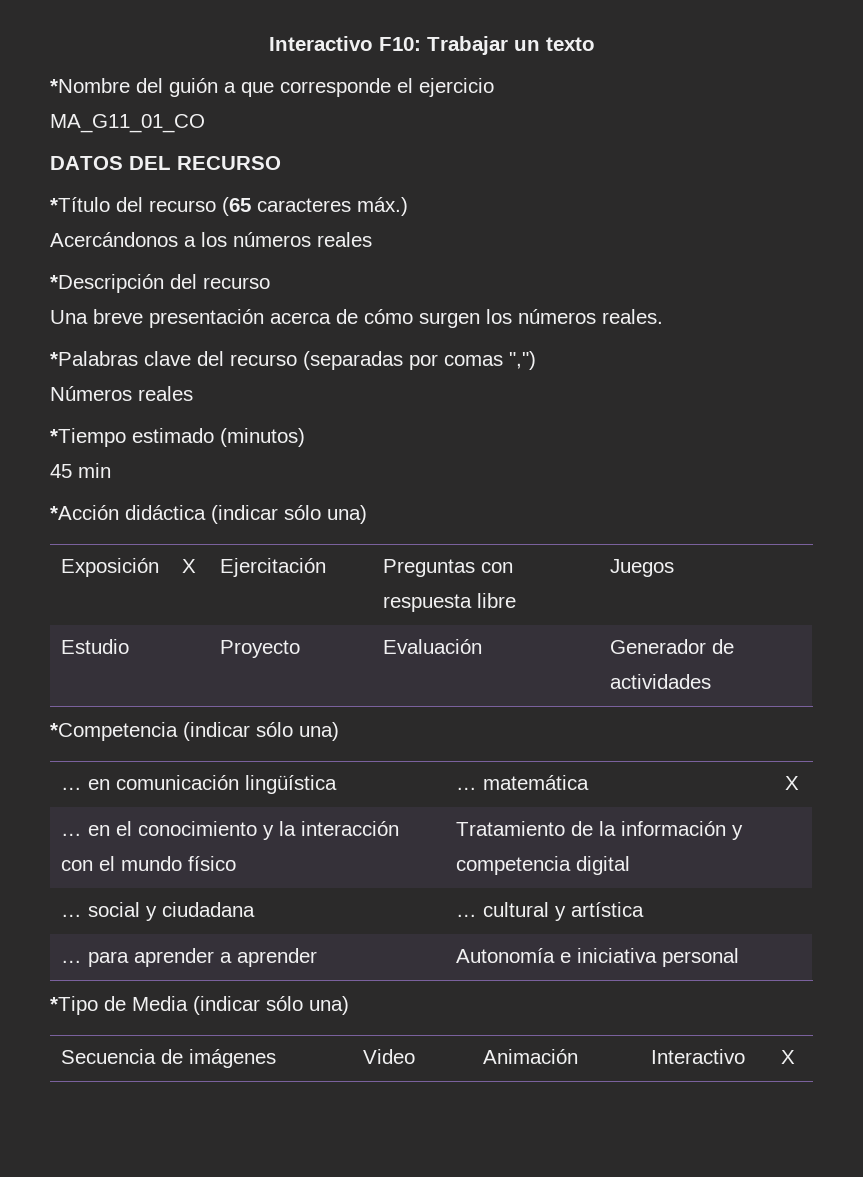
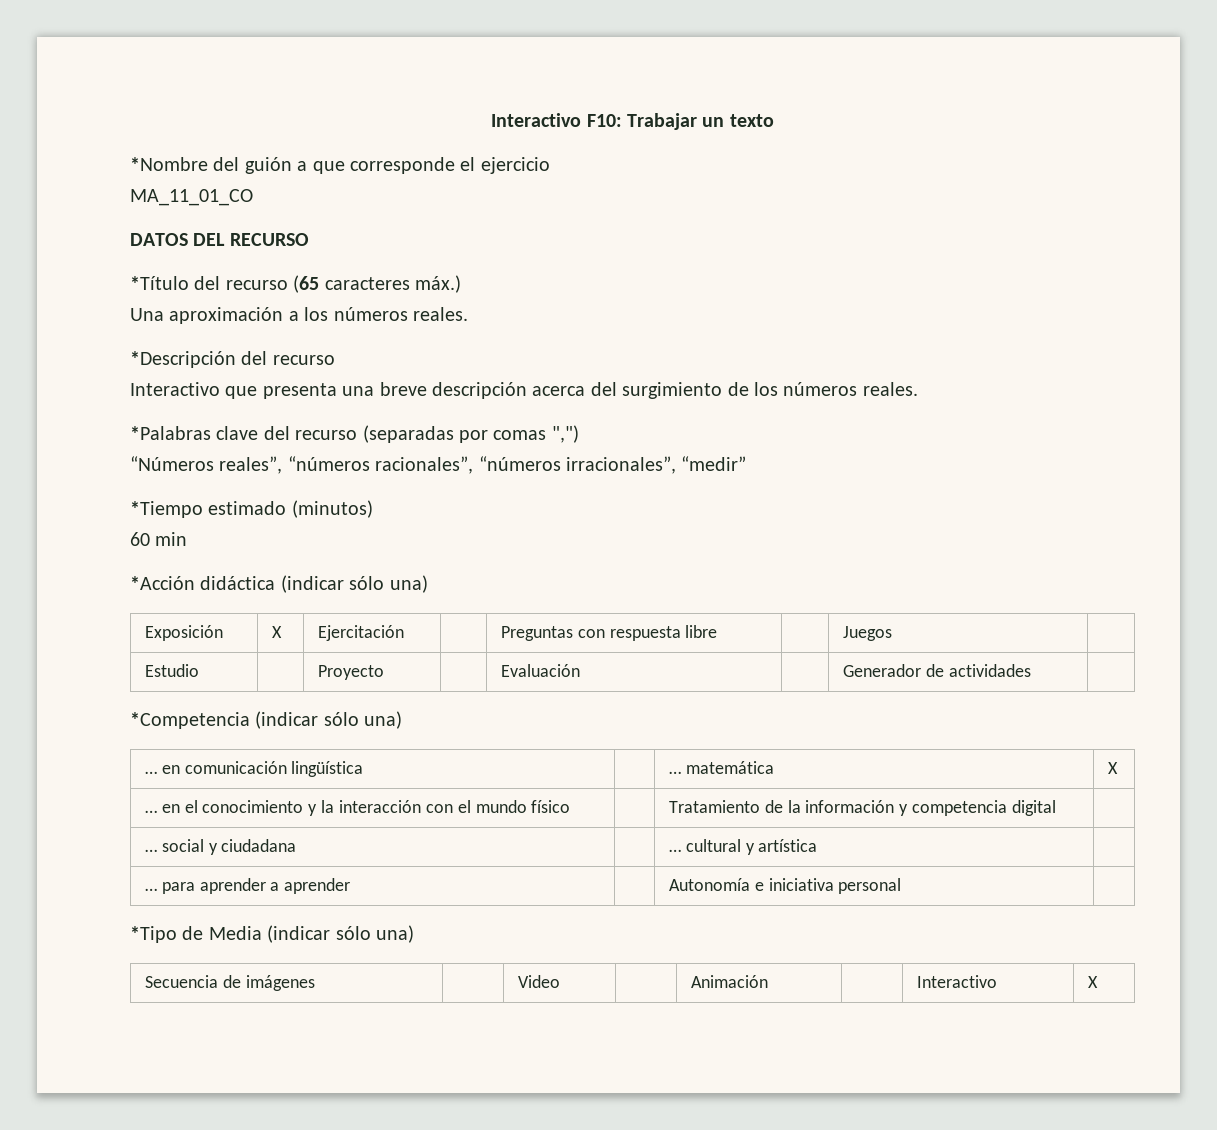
- MA_G11_01_CO
+ MA_11_01_CO
- Acercándonos a los números reales
+ Una aproximación a los números reales.
- Una breve presentación acerca de cómo surgen los números reales.
+ Interactivo que presenta una breve descripción acerca del surgimiento de los números reales.
- Números reales
+ “Números reales”, “números racionales”, “números irracionales”, “medir”
- 45 min
+ 60 min

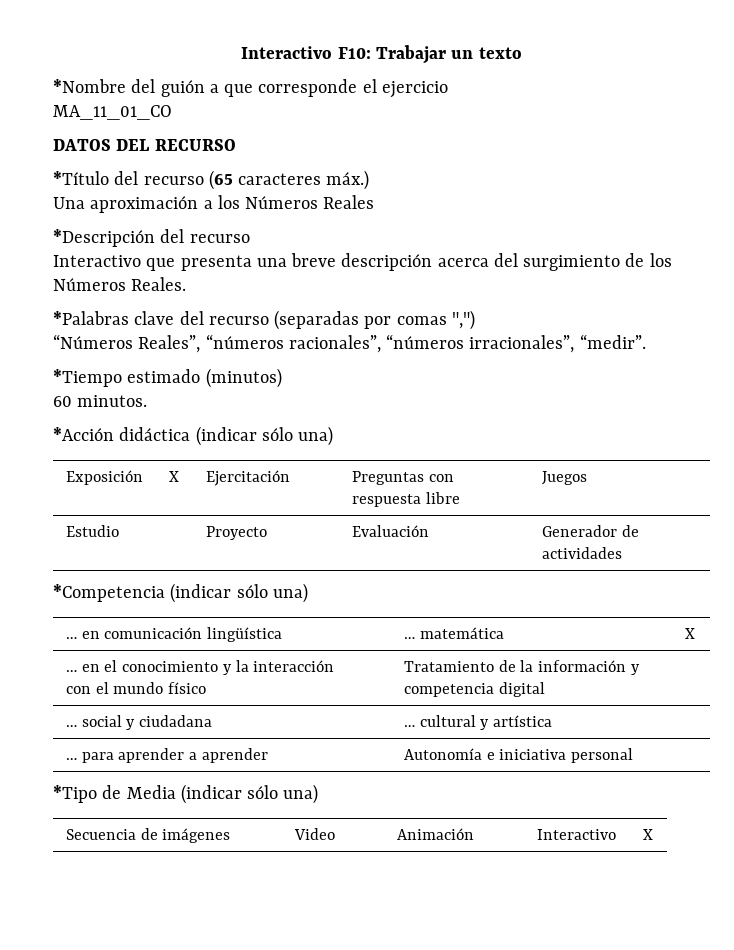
- Una aproximación a los números reales.
+ Una aproximación a los Números Reales
- Interactivo que presenta una breve descripción acerca del surgimiento de los números reales.
+ Interactivo que presenta una breve descripción acerca del surgimiento de los Números Reales.
- “Números reales”, “números racionales”, “números irracionales”, “medir”
+ “Números Reales”, “números racionales”, “números irracionales”, “medir”.
- 60 min
+ 60 minutos.

